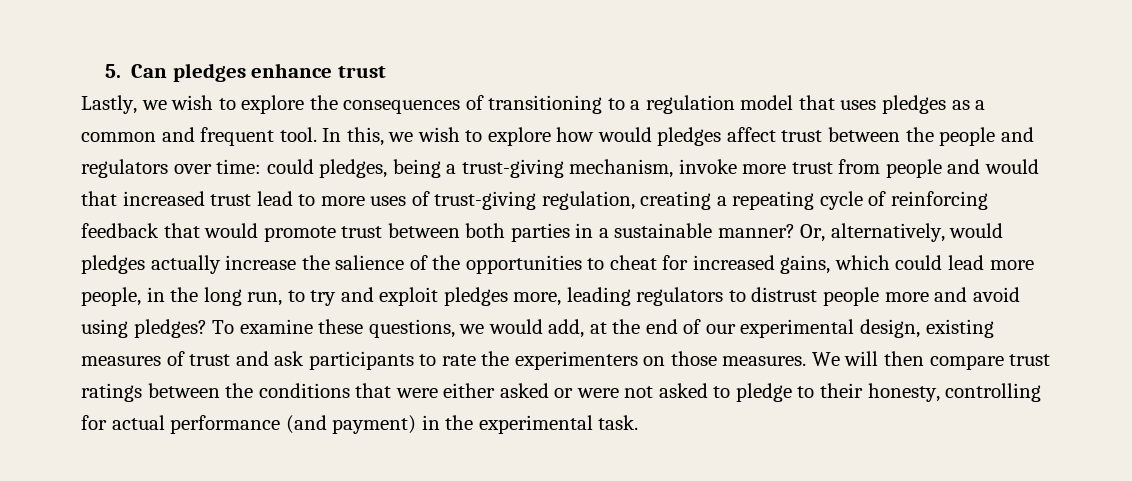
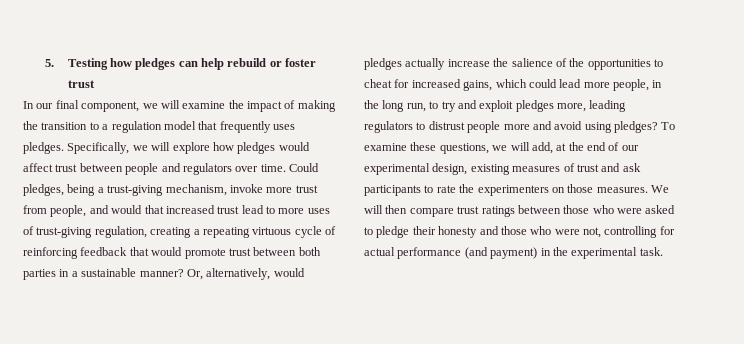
- 5. Can pledges enhance trust
- Lastly, we wish to explore the consequences of transitioning to a regulation model that uses pledges as a common and frequent tool. In this, we wish to explore how would pledges affect trust between the people and regulators over time: could pledges, being a trust-giving mechanism, invoke more trust from people and would that increased trust lead to more uses of trust-giving regulation, creating a repeating cycle of reinforcing feedback that would promote trust between both parties in a sustainable manner?
+ 5. Testing how pledges can help rebuild or foster trust
+ In our final component, we will examine the impact of making the transition to a regulation model that frequently uses pledges. Specifically, we will explore how pledges would affect trust between people and regulators over time. Could pledges, being a trust-giving mechanism, invoke more trust from people, and would that increased trust lead to more uses of trust-giving regulation, creating a repeating virtuous cycle of reinforcing feedback that would promote trust between both parties in a sustainable manner?
- To examine these questions, we would add, at the end of our experimental design, existing measures of trust and ask participants to rate the experimenters on those measures.
+ To examine these questions, we will add, at the end of our experimental design, existing measures of trust and ask participants to rate the experimenters on those measures.
- We will then compare trust ratings between the conditions that were either asked or were not asked to pledge to their honesty, controlling for actual performance (and payment) in the experimental task.
+ We will then compare trust ratings between those who were asked to pledge their honesty and those who were not, controlling for actual performance (and payment) in the experimental task.

